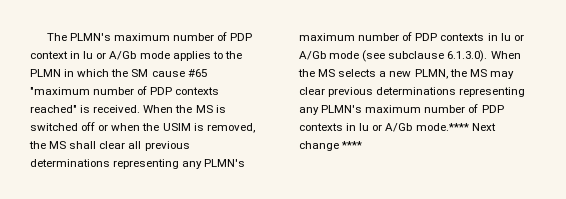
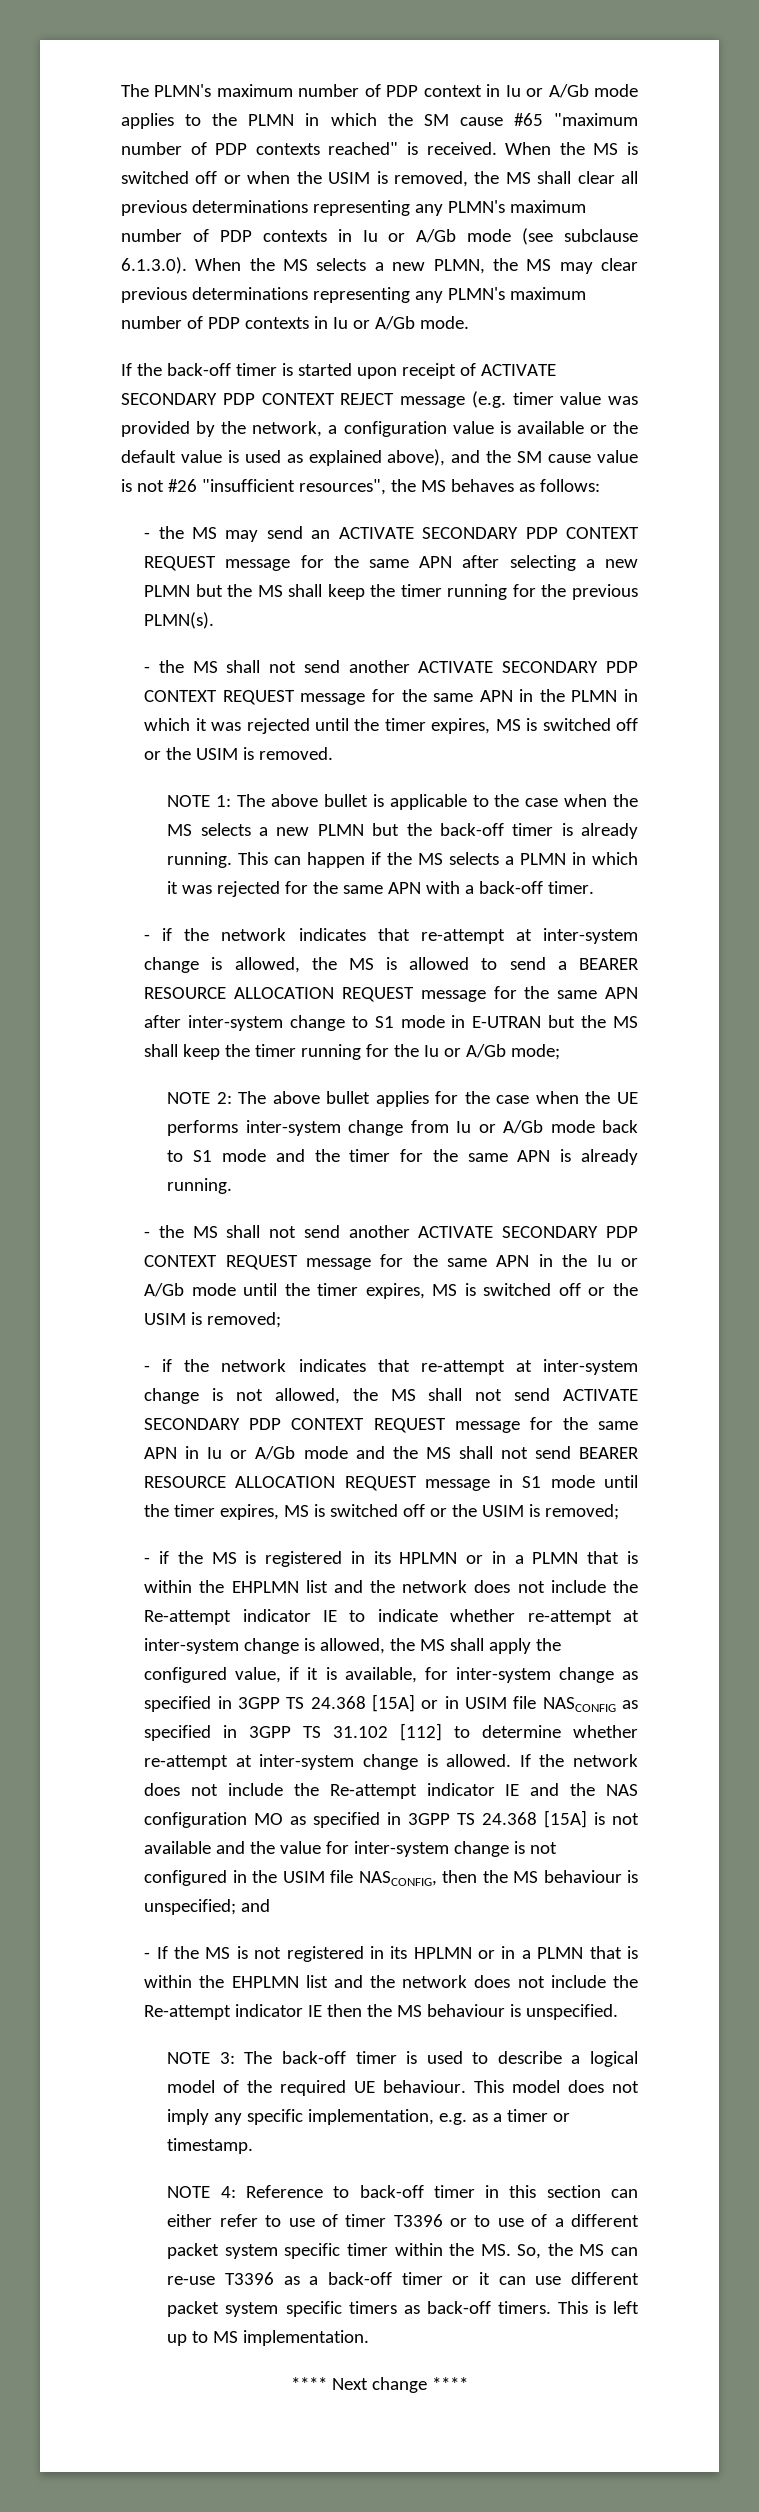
- When the MS is switched off or when the USIM is removed, the MS shall clear all previous determinations representing any PLMN's maximum number of PDP contexts in Iu or A/Gb mode (see subclause 6.1.3.0). When the MS selects a new PLMN, the MS may clear previous determinations representing any PLMN's maximum number of PDP contexts in Iu or A/Gb mode.**** Next change ****
+ When the MS is switched off or when the USIM is removed, the MS shall clear all previous determinations representing any PLMN's maximum number of PDP contexts in Iu or A/Gb mode (see subclause 6.1.3.0). When the MS selects a new PLMN, the MS may clear previous determinations representing any PLMN's maximum number of PDP contexts in Iu or A/Gb mode.
+ If the back-off timer is started upon receipt of ACTIVATE SECONDARY PDP CONTEXT REJECT message (e.g. timer value was provided by the network, a configuration value is available or the default value is used as explained above), and the SM cause value is not #26 "insufficient resources", the MS behaves as follows:
+ - the MS may send an ACTIVATE SECONDARY PDP CONTEXT REQUEST message for the same APN after selecting a new PLMN but the MS shall keep the timer running for the previous PLMN(s).
+ - the MS shall not send another ACTIVATE SECONDARY PDP CONTEXT REQUEST message for the same APN in the PLMN in which it was rejected until the timer expires, MS is switched off or the USIM is removed.
+ NOTE 1: The above bullet is applicable to the case when the MS selects a new PLMN but the back-off timer is already running. This can happen if the MS selects a PLMN in which it was rejected for the same APN with a back-off timer.
+ - if the network indicates that re-attempt at inter-system change is allowed, the MS is allowed to send a BEARER RESOURCE ALLOCATION REQUEST message for the same APN after inter-system change to S1 mode in E-UTRAN but the MS shall keep the timer running for the Iu or A/Gb mode;
+ NOTE 2: The above bullet applies for the case when the UE performs inter-system change from Iu or A/Gb mode back to S1 mode and the timer for the same APN is already running.
+ - the MS shall not send another ACTIVATE SECONDARY PDP CONTEXT REQUEST message for the same APN in the Iu or A/Gb mode until the timer expires, MS is switched off or the USIM is removed;
+ - if the network indicates that re-attempt at inter-system change is not allowed, the MS shall not send ACTIVATE SECONDARY PDP CONTEXT REQUEST message for the same APN in Iu or A/Gb mode and the MS shall not send BEARER RESOURCE ALLOCATION REQUEST message in S1 mode until the timer expires, MS is switched off or the USIM is removed;
+ - if the MS is registered in its HPLMN or in a PLMN that is within the EHPLMN list and the network does not include the Re-attempt indicator IE to indicate whether re-attempt at inter-system change is allowed, the MS shall apply the configured value, if it is available, for inter-system change as specified in 3GPP TS 24.368 [15A] or in USIM file NASCONFIG as specified in 3GPP TS 31.102 [112] to determine whether re-attempt at inter-system change is allowed. If the network does not include the Re-attempt indicator IE and the NAS configuration MO as specified in 3GPP TS 24.368 [15A] is not available and the value for inter-system change is not configured in the USIM file NASCONFIG, then the MS behaviour is unspecified; and
+ - If the MS is not registered in its HPLMN or in a PLMN that is within the EHPLMN list and the network does not include the Re-attempt indicator IE then the MS behaviour is unspecified.
+ NOTE 3: The back-off timer is used to describe a logical model of the required UE behaviour. This model does not imply any specific implementation, e.g. as a timer or timestamp.
+ NOTE 4: Reference to back-off timer in this section can either refer to use of timer T3396 or to use of a different packet system specific timer within the MS. So, the MS can re-use T3396 as a back-off timer or it can use different packet system specific timers as back-off timers. This is left up to MS implementation.
+ **** Next change ****

